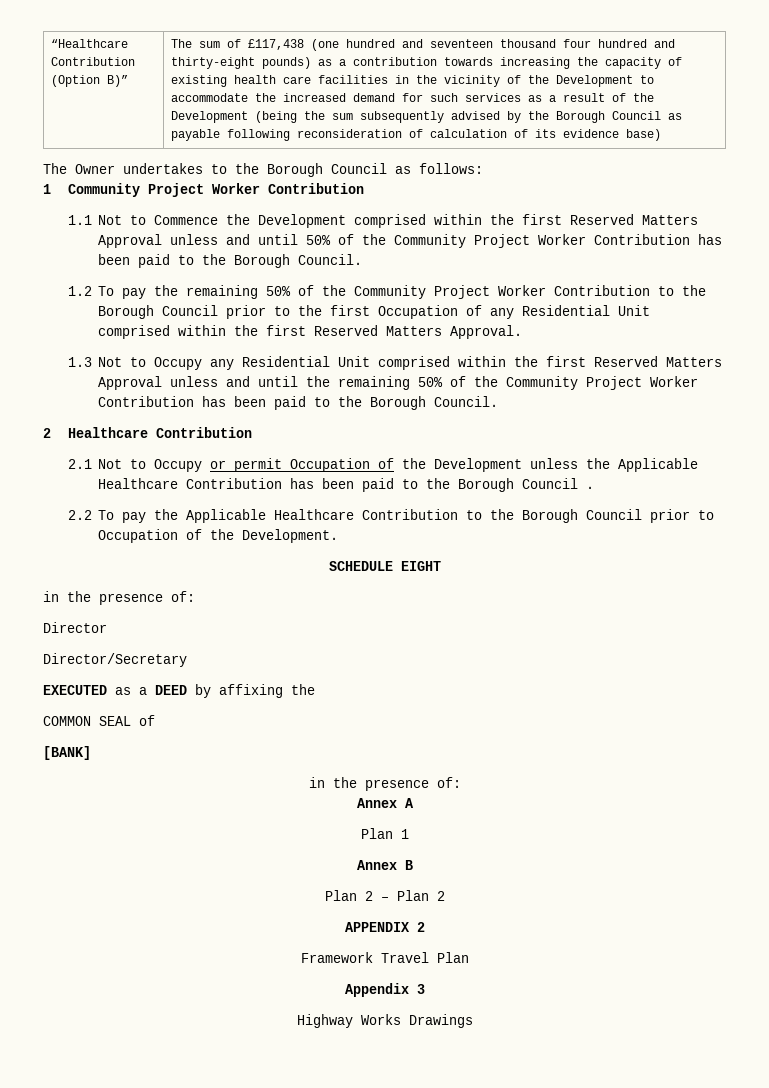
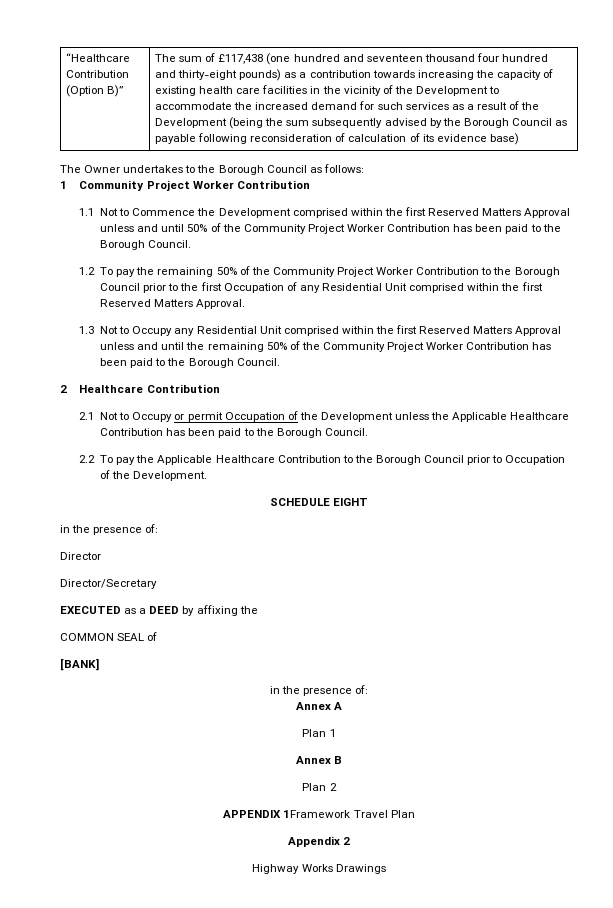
- 2.1 Not to Occupy or permit Occupation of the Development unless the Applicable Healthcare Contribution has been paid to the Borough Council .
+ 2.1 Not to Occupy or permit Occupation of the Development unless the Applicable Healthcare Contribution has been paid to the Borough Council.
- Plan 2 – Plan 2
+ Plan 2
- APPENDIX 2
- Framework Travel Plan
+ APPENDIX 1Framework Travel Plan
- Appendix 3
+ Appendix 2

